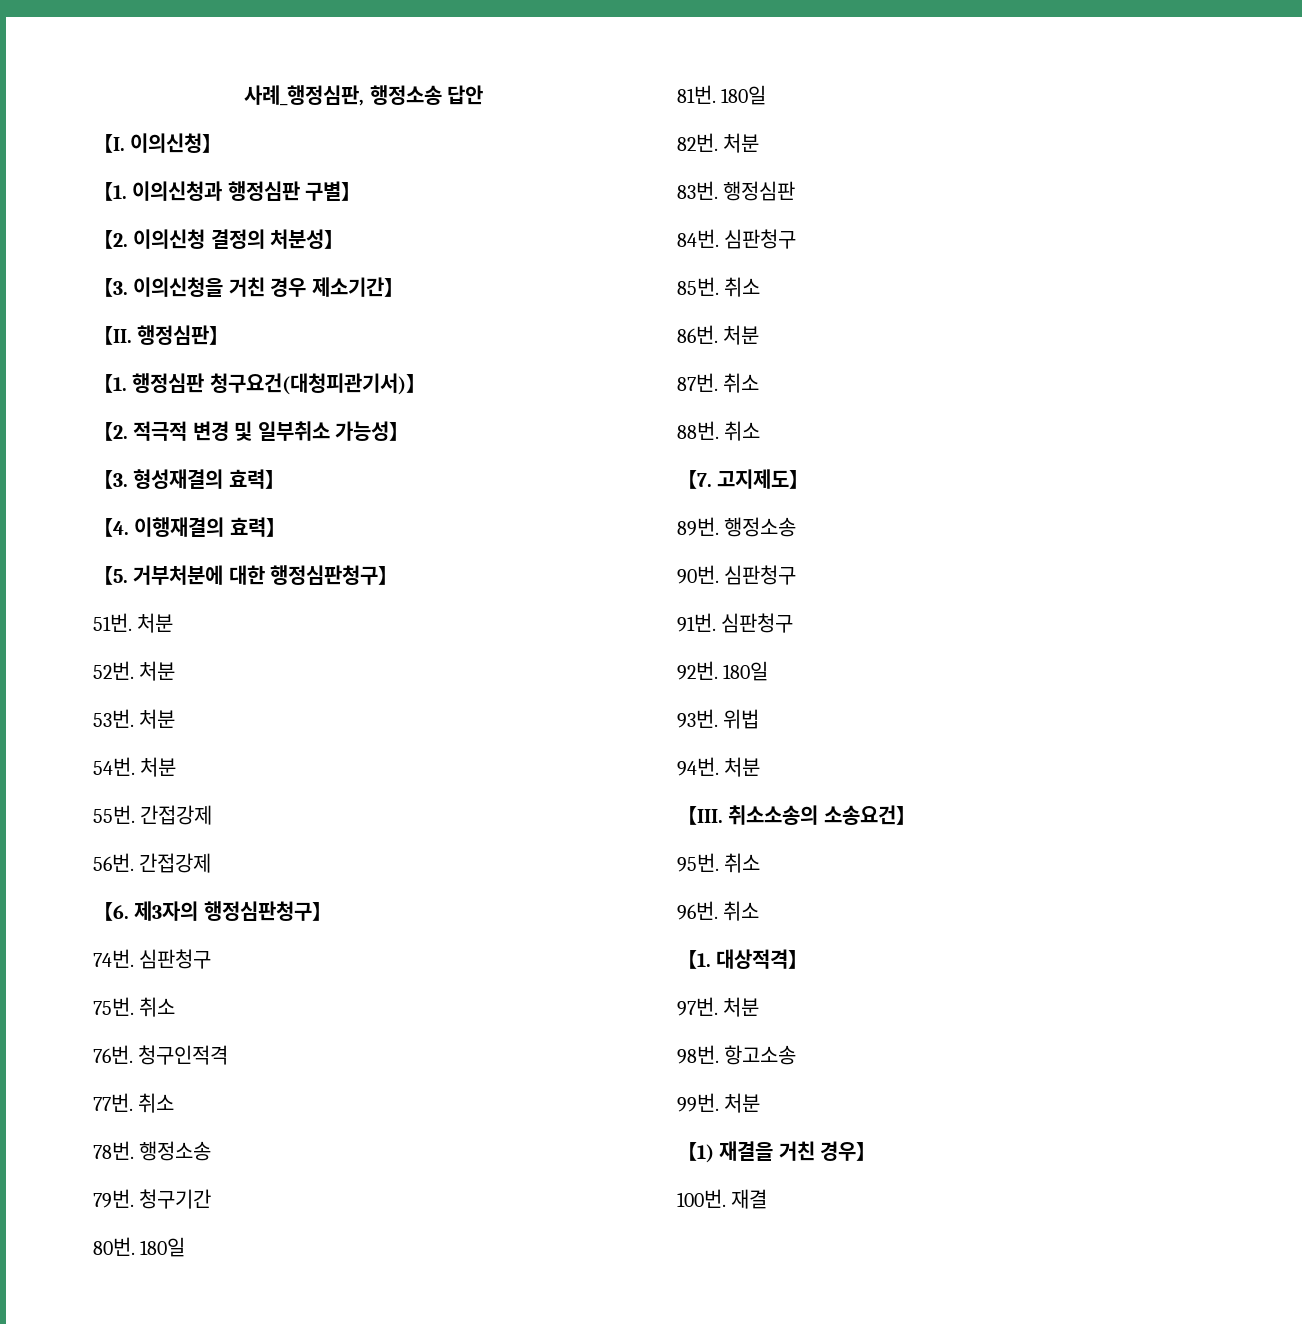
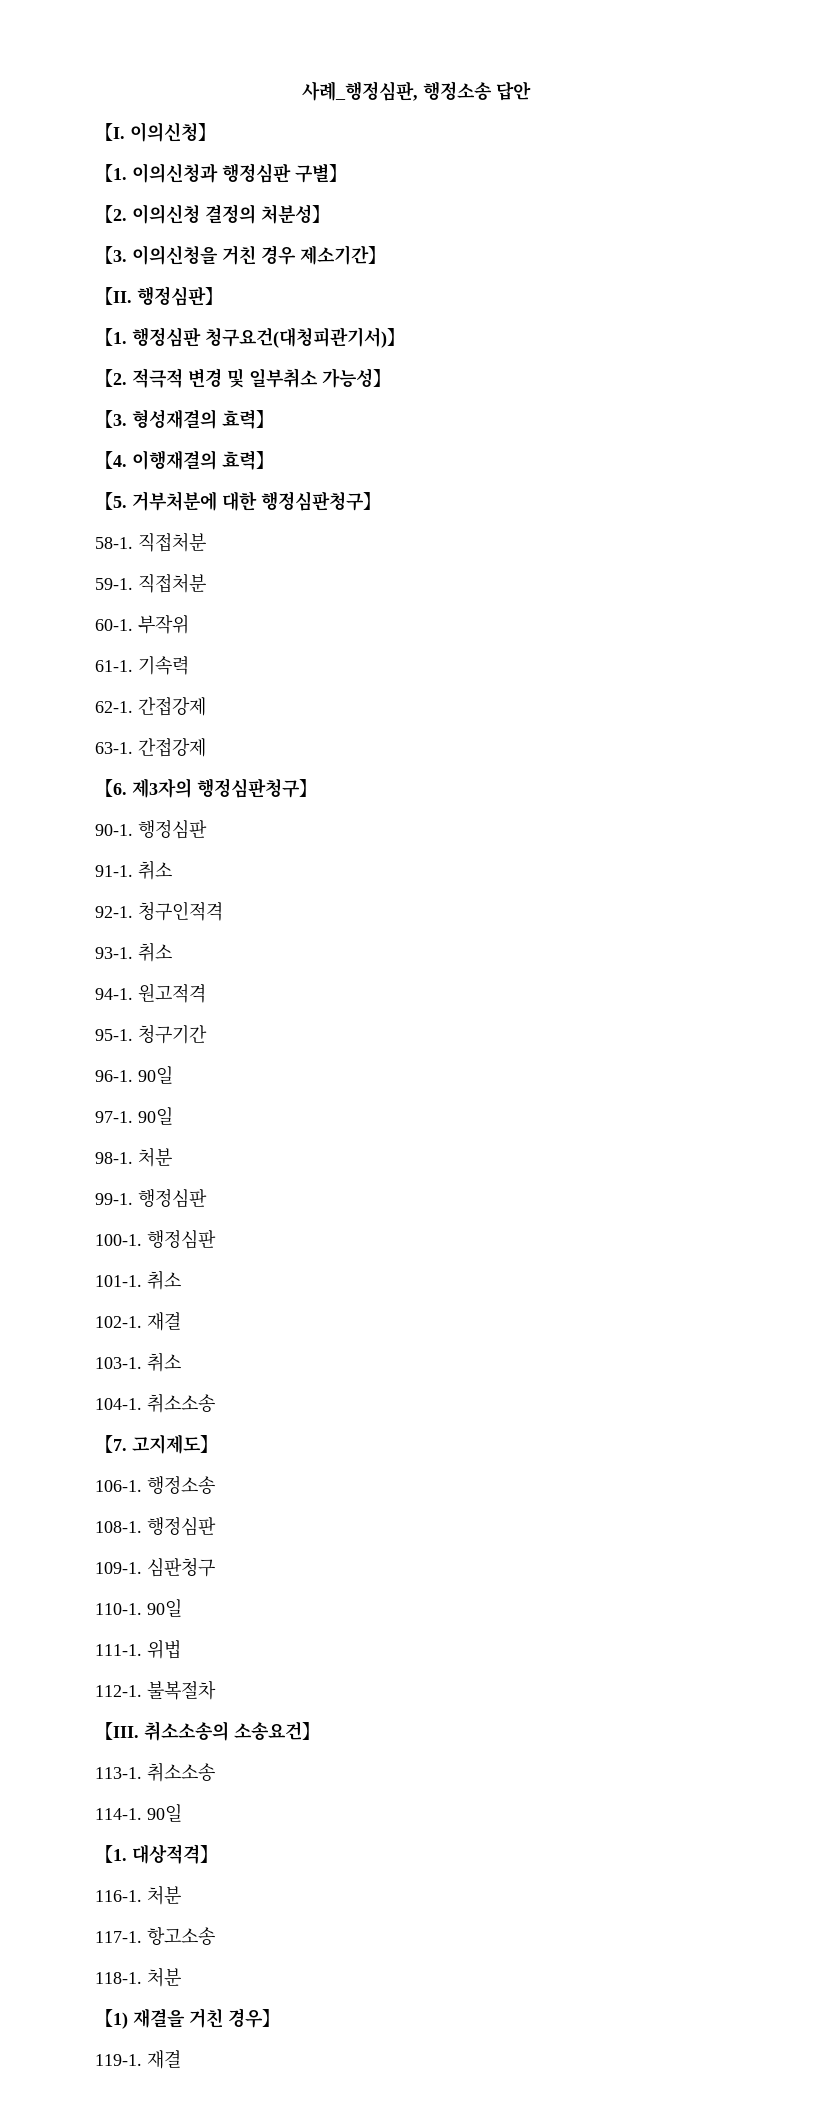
- 51번. 처분
- 52번. 처분
- 53번. 처분
- 54번. 처분
- 55번. 간접강제
- 56번.
+ 58-1. 직접처분
+ 59-1. 직접처분
+ 60-1. 부작위
+ 61-1. 기속력
+ 62-1. 간접강제
+ 63-1.
- 74번. 심판청구
- 75번. 취소
- 76번.
+ 90-1. 행정심판
+ 91-1. 취소
+ 92-1.
- 77번. 취소
- 78번. 행정소송
- 79번. 청구기간
- 80번. 180일
- 81번. 180일
- 82번. 처분
- 83번. 행정심판
- 84번. 심판청구
- 85번. 취소
- 86번. 처분
- 87번. 취소
- 88번. 취소
+ 93-1. 취소
+ 94-1. 원고적격
+ 95-1. 청구기간
+ 96-1. 90일
+ 97-1. 90일
+ 98-1. 처분
+ 99-1. 행정심판
+ 100-1. 행정심판
+ 101-1. 취소
+ 102-1. 재결
+ 103-1. 취소
+ 104-1. 취소소송
- 89번. 행정소송
- 90번. 심판청구
- 91번. 심판청구
- 92번. 180일
- 93번.
+ 106-1. 행정소송
+ 108-1. 행정심판
+ 109-1. 심판청구
+ 110-1. 90일
+ 111-1.
- 94번. 처분
+ 112-1. 불복절차
- 95번. 취소
- 96번. 취소
+ 113-1. 취소소송
+ 114-1. 90일
- 97번. 처분
- 98번.
+ 116-1. 처분
+ 117-1.
- 99번.
+ 118-1.
- 100번.
+ 119-1.

